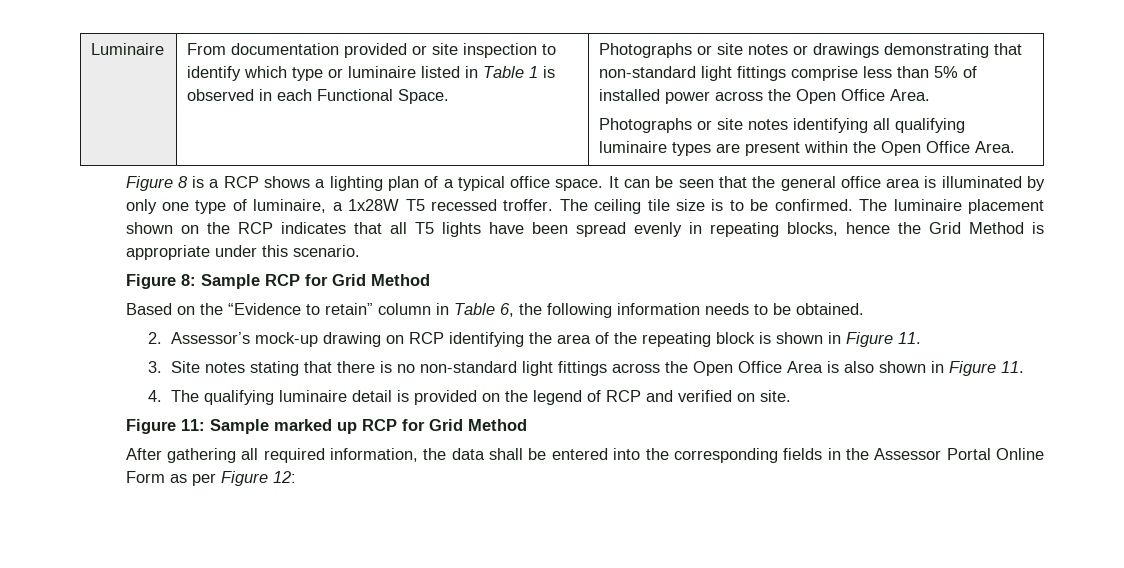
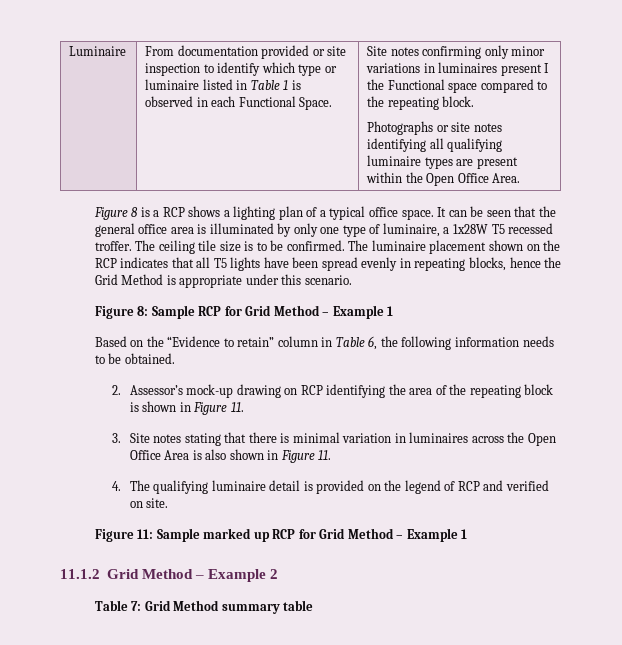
- Photographs or site notes or drawings demonstrating that non-standard light fittings comprise less than 5% of installed power across the Open Office Area.
+ Site notes confirming only minor variations in luminaires present I the Functional space compared to the repeating block.
- Figure 8: Sample RCP for Grid Method
+ Figure 8: Sample RCP for Grid Method – Example 1
- 3. Site notes stating that there is no non-standard light fittings across the Open Office Area is also shown in Figure 11.
+ 3. Site notes stating that there is minimal variation in luminaires across the Open Office Area is also shown in Figure 11.
- Figure 11: Sample marked up RCP for Grid Method
- After gathering all required information, the data shall be entered into the corresponding fields in the Assessor Portal Online Form as per Figure 12:
+ Figure 11: Sample marked up RCP for Grid Method – Example 1
+ 11.1.2 Grid Method – Example 2
+ Table 7: Grid Method summary table

